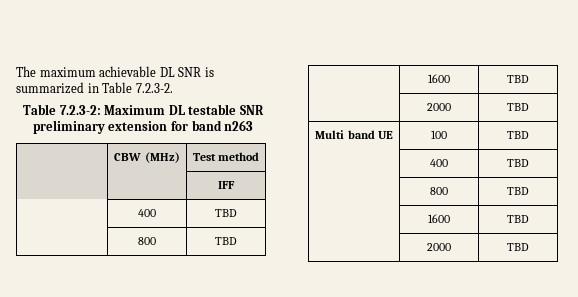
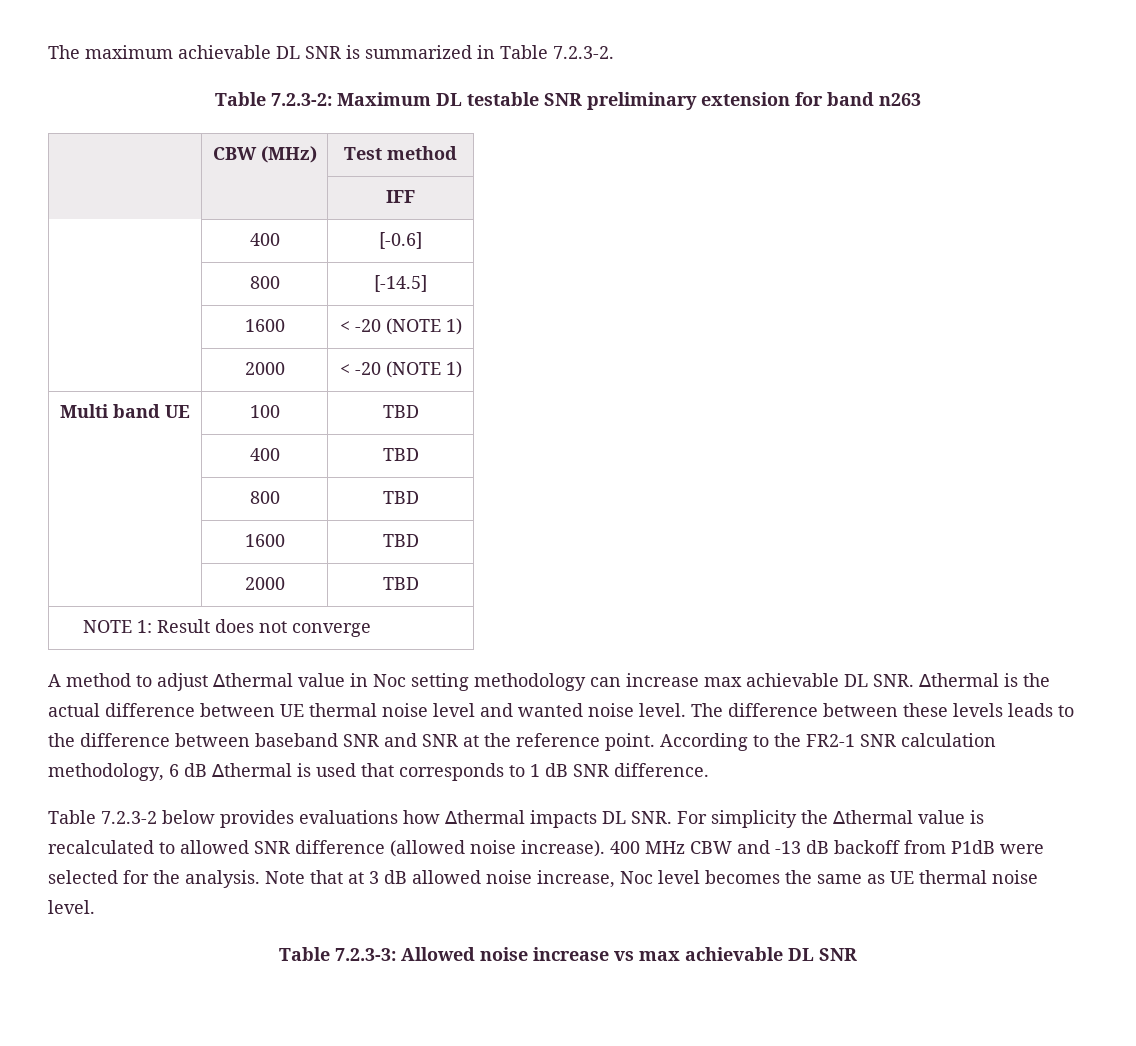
  | | IFF
- | 400 | TBD
- | 800 | TBD
- | 1600 | TBD
- | 2000 | TBD
+ | 400 | [-0.6]
+ | 800 | [-14.5]
+ | 1600 | < -20 (NOTE 1)
+ | 2000 | < -20 (NOTE 1)
+ NOTE 1: Result does not converge
+ A method to adjust ∆thermal value in Noc setting methodology can increase max achievable DL SNR. ∆thermal is the actual difference between UE thermal noise level and wanted noise level. The difference between these levels leads to the difference between baseband SNR and SNR at the reference point. According to the FR2-1 SNR calculation methodology, 6 dB ∆thermal is used that corresponds to 1 dB SNR difference.
+ Table 7.2.3-2 below provides evaluations how ∆thermal impacts DL SNR. For simplicity the ∆thermal value is recalculated to allowed SNR difference (allowed noise increase). 400 MHz CBW and -13 dB backoff from P1dB were selected for the analysis. Note that at 3 dB allowed noise increase, Noc level becomes the same as UE thermal noise level.
+ Table 7.2.3-3: Allowed noise increase vs max achievable DL SNR

